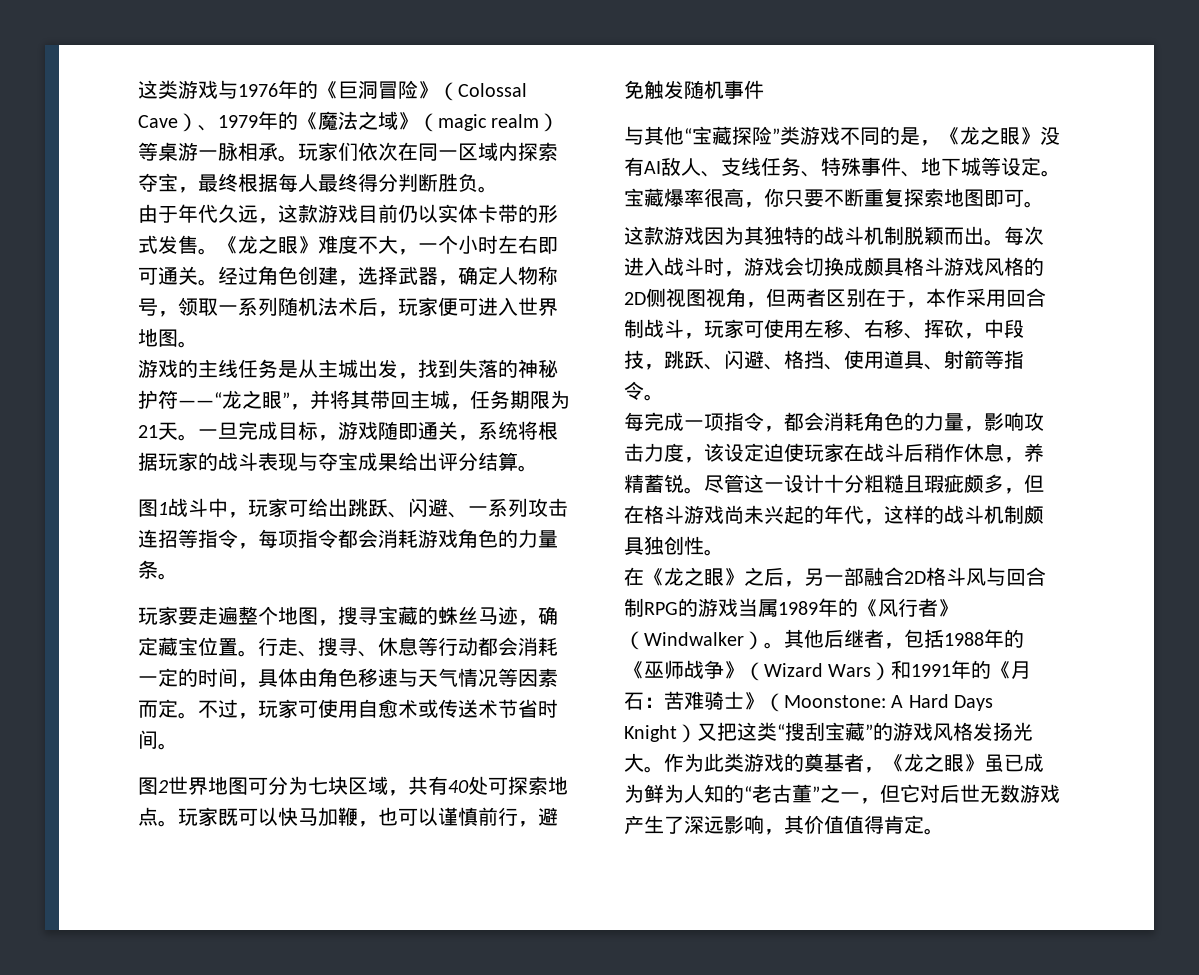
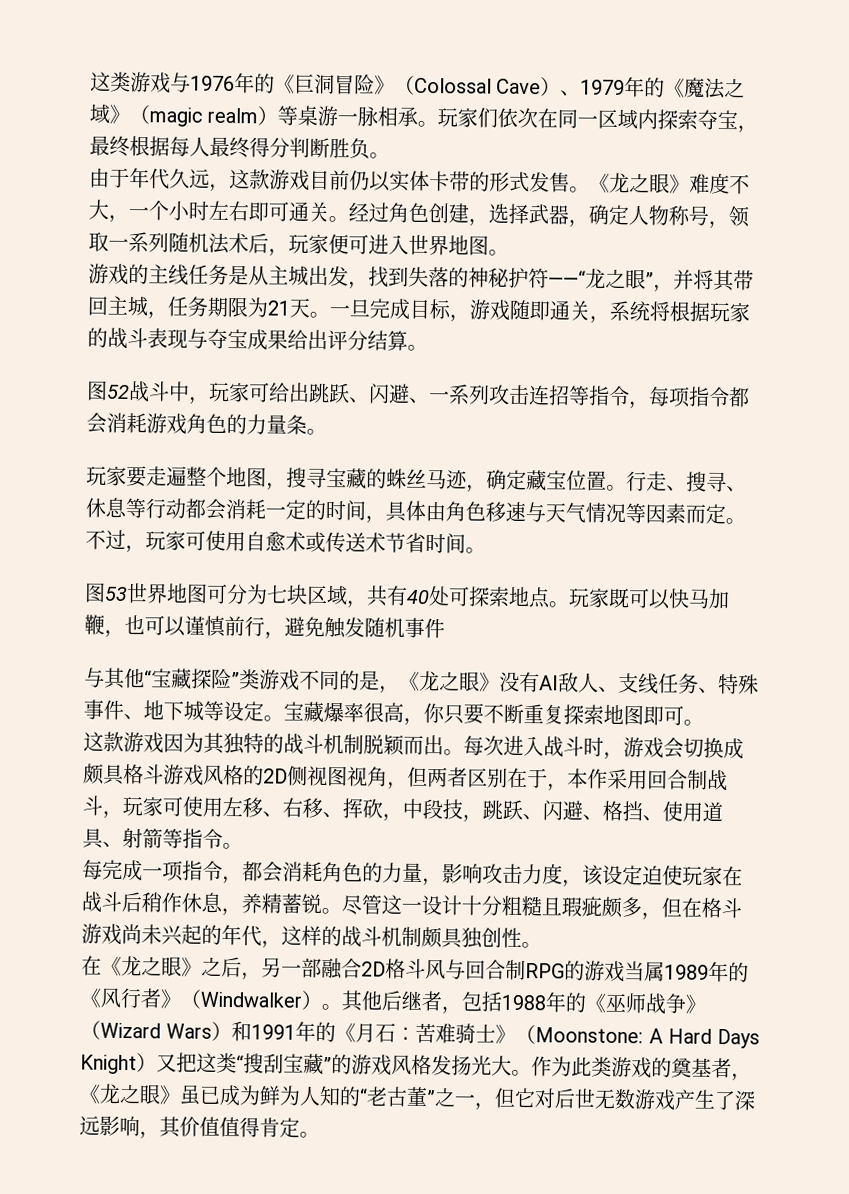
- 图1战斗中，玩家可给出跳跃、闪避、一系列攻击连招等指令，每项指令都会消耗游戏角色的力量条。
+ 图52战斗中，玩家可给出跳跃、闪避、一系列攻击连招等指令，每项指令都会消耗游戏角色的力量条。
- 图2世界地图可分为七块区域，共有40处可探索地点。
+ 图53世界地图可分为七块区域，共有40处可探索地点。

